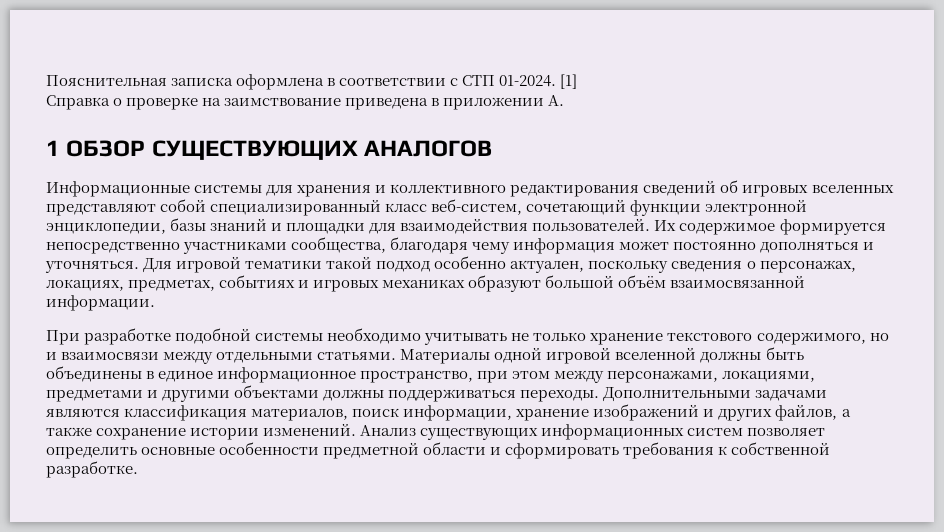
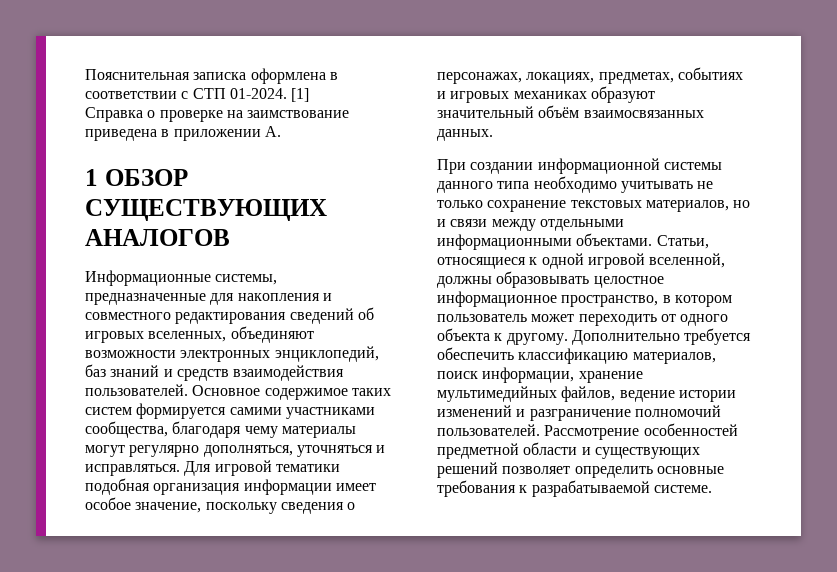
- Информационные системы для хранения и коллективного редактирования сведений об игровых вселенных представляют собой специализированный класс веб-систем, сочетающий функции электронной энциклопедии, базы знаний и площадки для взаимодействия пользователей. Их содержимое формируется непосредственно участниками сообщества, благодаря чему информация может постоянно дополняться и уточняться. Для игровой тематики такой подход особенно актуален, поскольку сведения о персонажах, локациях, предметах, событиях и игровых механиках образуют большой объём взаимосвязанной информации.
- При разработке подобной системы необходимо учитывать не только хранение текстового содержимого, но и взаимосвязи между отдельными статьями. Материалы одной игровой вселенной должны быть объединены в единое информационное пространство, при этом между персонажами, локациями, предметами и другими объектами должны поддерживаться переходы. Дополнительными задачами являются классификация материалов, поиск информации, хранение изображений и других файлов, а также сохранение истории изменений. Анализ существующих информационных систем позволяет определить основные особенности предметной области и сформировать требования к собственной разработке.
+ Информационные системы, предназначенные для накопления и совместного редактирования сведений об игровых вселенных, объединяют возможности электронных энциклопедий, баз знаний и средств взаимодействия пользователей. Основное содержимое таких систем формируется самими участниками сообщества, благодаря чему материалы могут регулярно дополняться, уточняться и исправляться. Для игровой тематики подобная организация информации имеет особое значение, поскольку сведения о персонажах, локациях, предметах, событиях и игровых механиках образуют значительный объём взаимосвязанных данных.
+ При создании информационной системы данного типа необходимо учитывать не только сохранение текстовых материалов, но и связи между отдельными информационными объектами. Статьи, относящиеся к одной игровой вселенной, должны образовывать целостное информационное пространство, в котором пользователь может переходить от одного объекта к другому. Дополнительно требуется обеспечить классификацию материалов, поиск информации, хранение мультимедийных файлов, ведение истории изменений и разграничение полномочий пользователей. Рассмотрение особенностей предметной области и существующих решений позволяет определить основные требования к разрабатываемой системе.

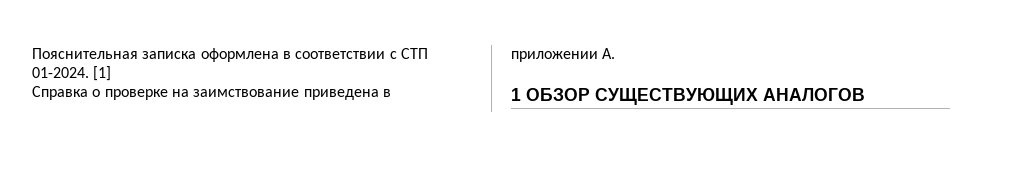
- Информационные системы, предназначенные для накопления и совместного редактирования сведений об игровых вселенных, объединяют возможности электронных энциклопедий, баз знаний и средств взаимодействия пользователей. Основное содержимое таких систем формируется самими участниками сообщества, благодаря чему материалы могут регулярно дополняться, уточняться и исправляться. Для игровой тематики подобная организация информации имеет особое значение, поскольку сведения о персонажах, локациях, предметах, событиях и игровых механиках образуют значительный объём взаимосвязанных данных.
- При создании информационной системы данного типа необходимо учитывать не только сохранение текстовых материалов, но и связи между отдельными информационными объектами. Статьи, относящиеся к одной игровой вселенной, должны образовывать целостное информационное пространство, в котором пользователь может переходить от одного объекта к другому. Дополнительно требуется обеспечить классификацию материалов, поиск информации, хранение мультимедийных файлов, ведение истории изменений и разграничение полномочий пользователей. Рассмотрение особенностей предметной области и существующих решений позволяет определить основные требования к разрабатываемой системе.

